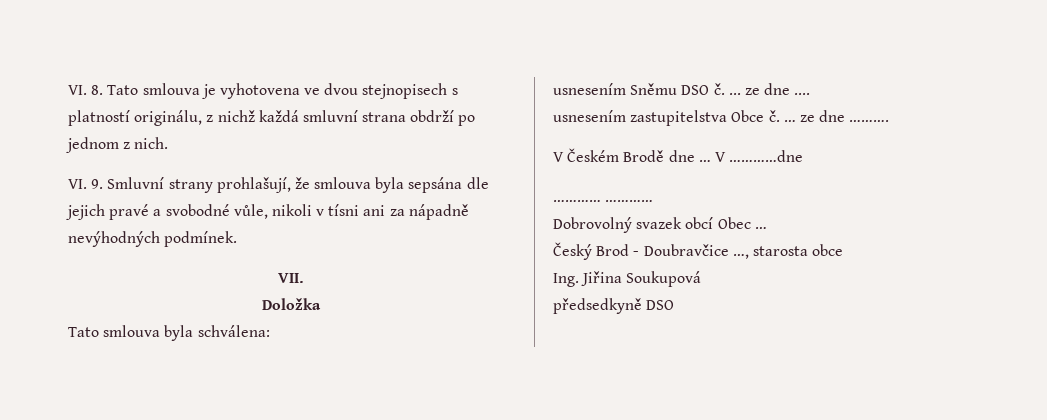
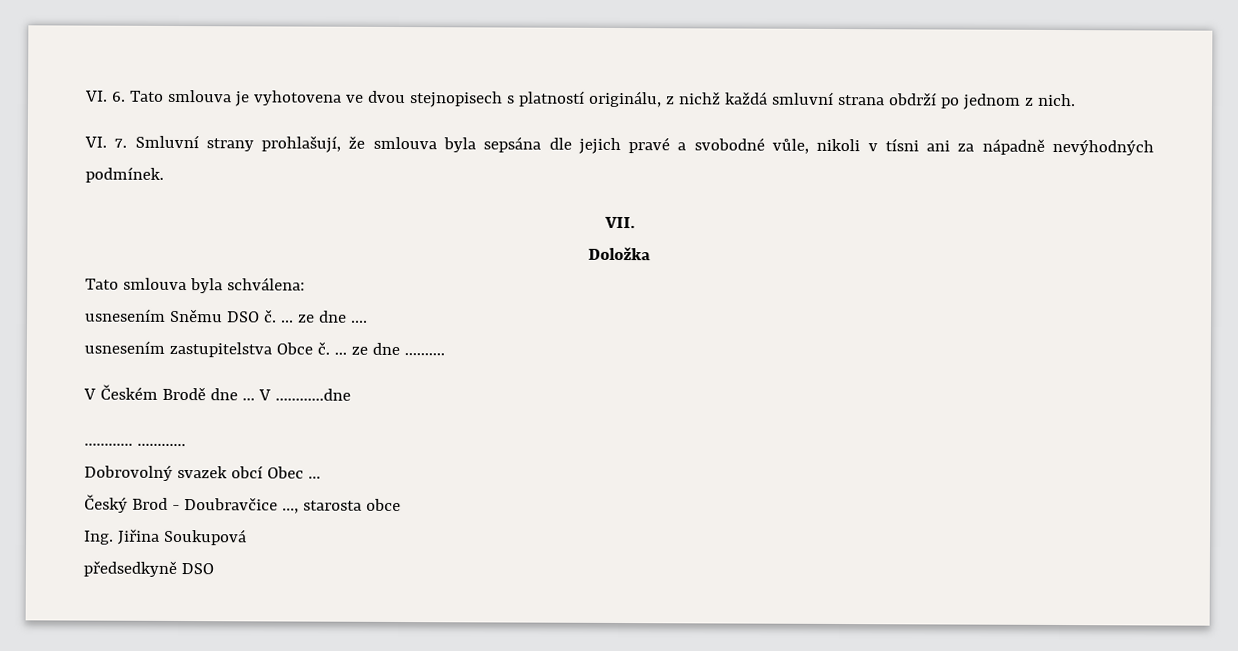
- VI. 8. Tato smlouva je vyhotovena ve dvou stejnopisech s platností originálu, z nichž každá smluvní strana obdrží po jednom z nich.
+ VI. 6. Tato smlouva je vyhotovena ve dvou stejnopisech s platností originálu, z nichž každá smluvní strana obdrží po jednom z nich.
- VI. 9. Smluvní strany prohlašují, že smlouva byla sepsána dle jejich pravé a svobodné vůle, nikoli v tísni ani za nápadně nevýhodných podmínek.
+ VI. 7. Smluvní strany prohlašují, že smlouva byla sepsána dle jejich pravé a svobodné vůle, nikoli v tísni ani za nápadně nevýhodných podmínek.

